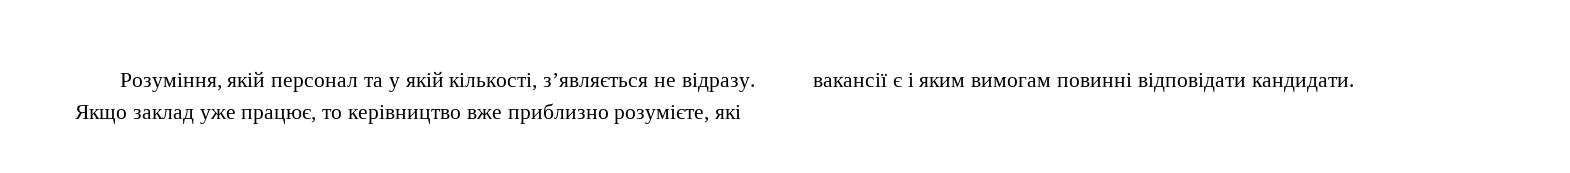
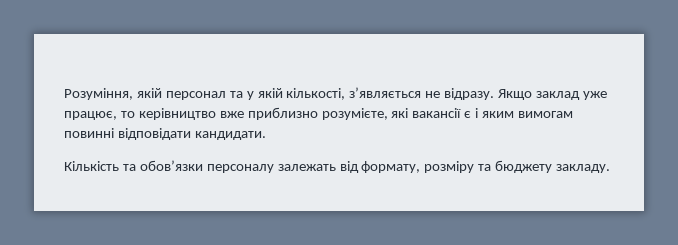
+ Кількість та обов’язки персоналу залежать від формату, розміру та бюджету закладу.

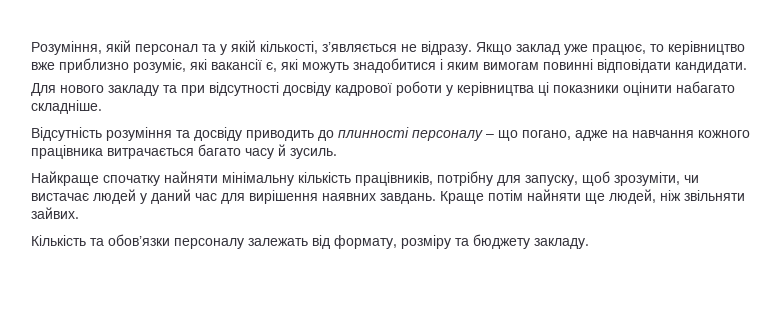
- Якщо заклад уже працює, то керівництво вже приблизно розумієте, які вакансії є і яким вимогам повинні відповідати кандидати.
+ Якщо заклад уже працює, то керівництво вже приблизно розуміє, які вакансії є, які можуть знадобитися і яким вимогам повинні відповідати кандидати.
+ Для нового закладу та при відсутності досвіду кадрової роботи у керівництва ці показники оцінити набагато складніше.
+ Відсутність розуміння та досвіду приводить до плинності персоналу – що погано, адже на навчання кожного працівника витрачається багато часу й зусиль.
+ Найкраще спочатку найняти мінімальну кількість працівників, потрібну для запуску, щоб зрозуміти, чи вистачає людей у даний час для вирішення наявних завдань. Краще потім найняти ще людей, ніж звільняти зайвих.

